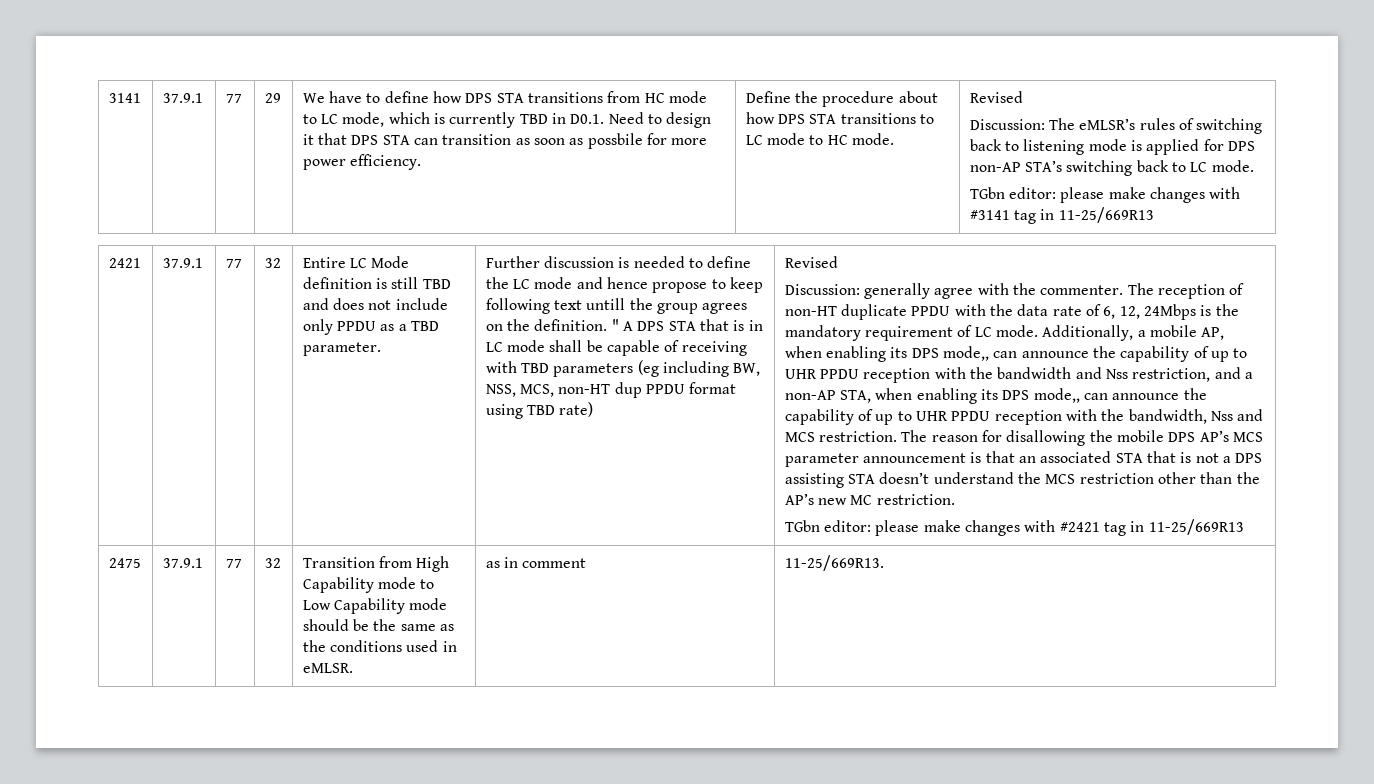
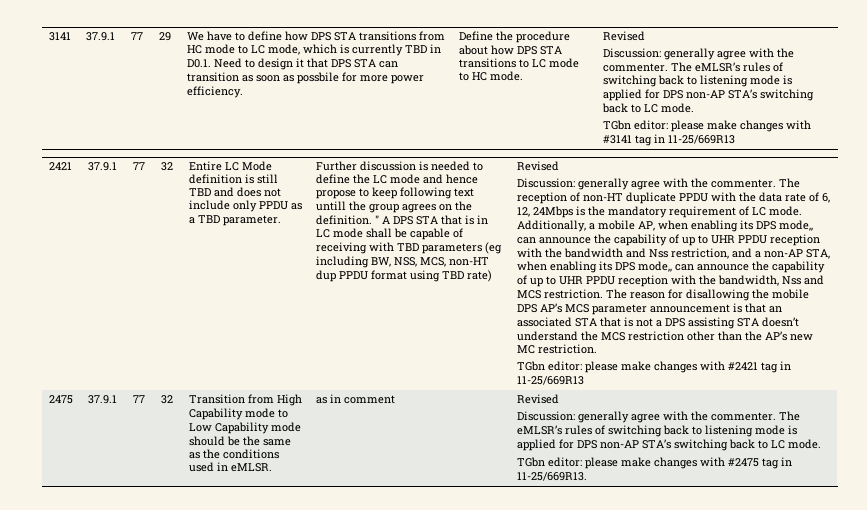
  Define the procedure about how DPS STA transitions to LC mode to HC mode. | Revised
- Discussion: The eMLSR’s rules of switching back to listening mode is applied for DPS non-AP STA’s switching back to LC mode.
+ Discussion: generally agree with the commenter. The eMLSR’s rules of switching back to listening mode is applied for DPS non-AP STA’s switching back to LC mode.
- as in comment | 11-25/669R13.
+ as in comment | Revised
+ Discussion: generally agree with the commenter. The eMLSR’s rules of switching back to listening mode is applied for DPS non-AP STA’s switching back to LC mode.
+ TGbn editor: please make changes with #2475 tag in 11-25/669R13.

